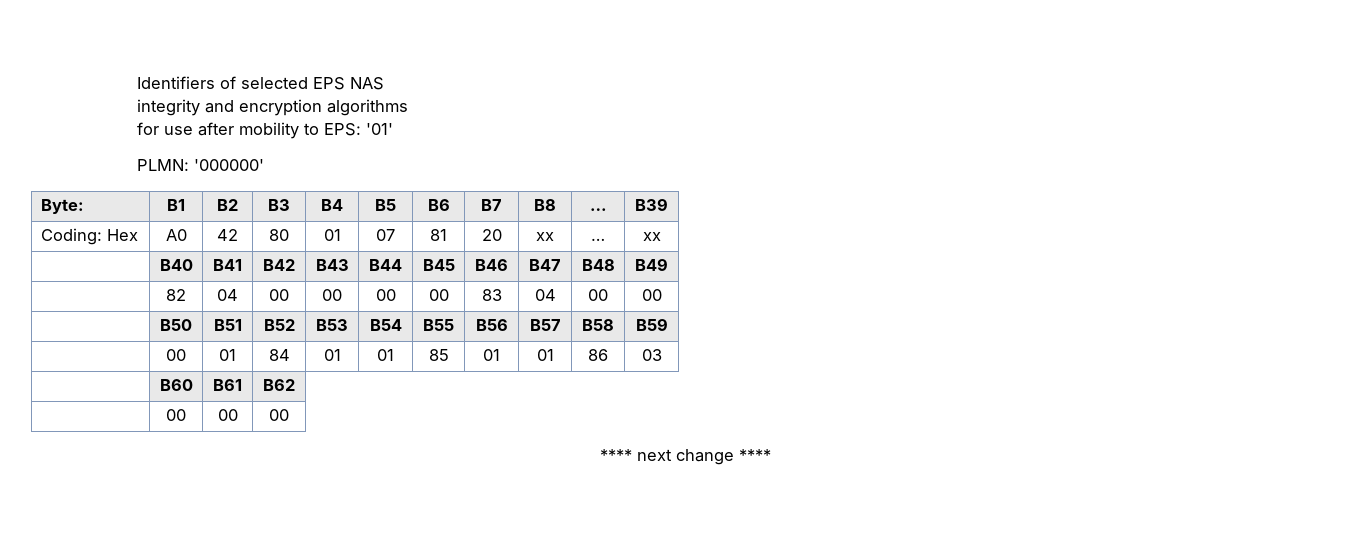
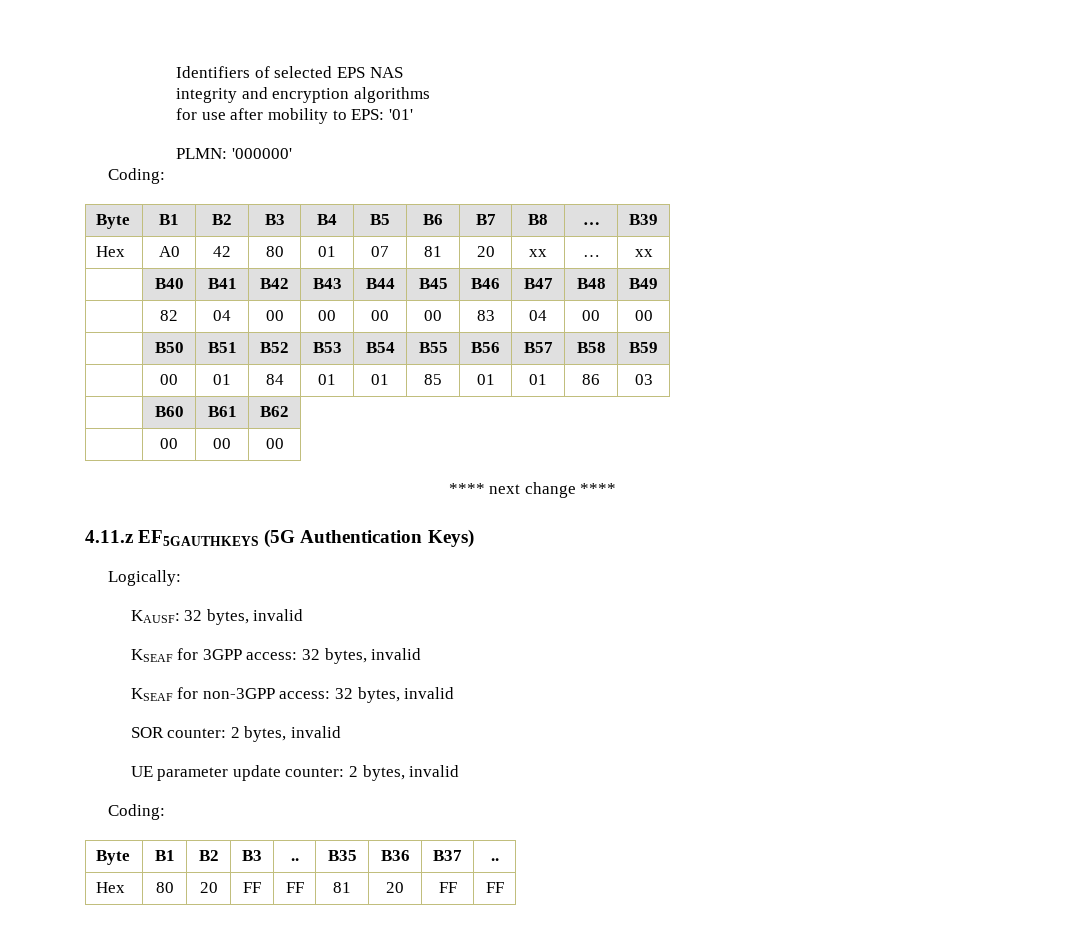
  PLMN: '000000'
- Byte: | B1 | B2 | B3 | B4 | B5 | B6 | B7 | B8 | … | B39
+ Coding:
+ Byte | B1 | B2 | B3 | B4 | B5 | B6 | B7 | B8 | … | B39
- Coding: Hex | A0 | 42 | 80 | 01 | 07 | 81 | 20 | xx | … | xx
+ Hex | A0 | 42 | 80 | 01 | 07 | 81 | 20 | xx | … | xx
+ 4.11.z EF5GAUTHKEYS (5G Authentication Keys)
+ Logically:
+ KAUSF: 32 bytes, invalid
+ KSEAF for 3GPP access: 32 bytes, invalid
+ KSEAF for non-3GPP access: 32 bytes, invalid
+ SOR counter: 2 bytes, invalid
+ UE parameter update counter: 2 bytes, invalid
+ Coding:
+ Byte | B1 | B2 | B3 | .. | B35 | B36 | B37 | ..
+ Hex | 80 | 20 | FF | FF | 81 | 20 | FF | FF

